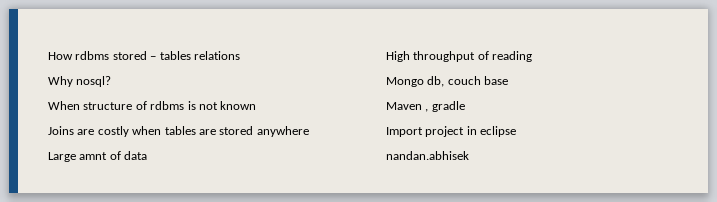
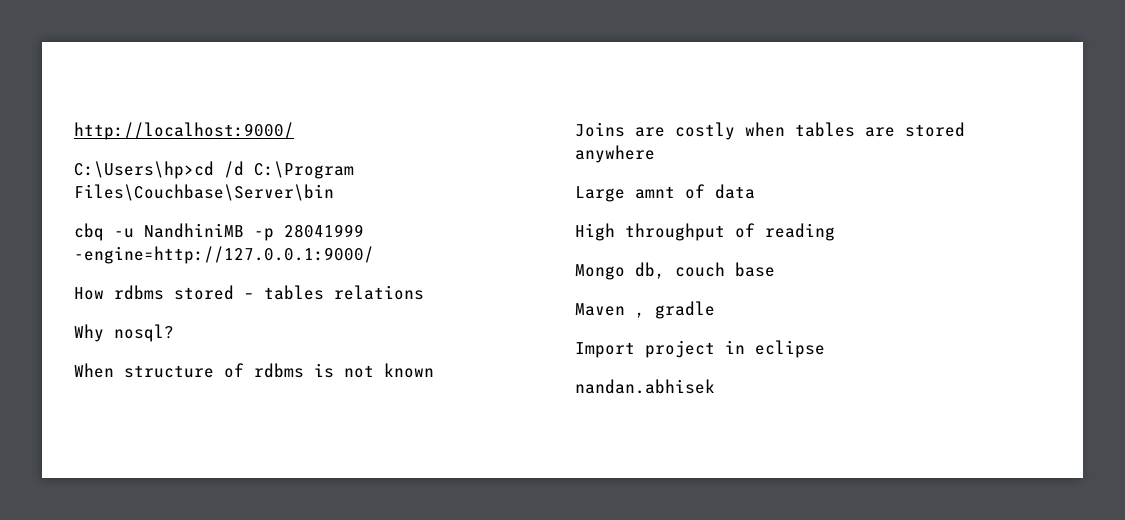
+ http://localhost:9000/
+ C:\Users\hp>cd /d C:\Program Files\Couchbase\Server\bin
+ cbq -u NandhiniMB -p 28041999 -engine=http://127.0.0.1:9000/

